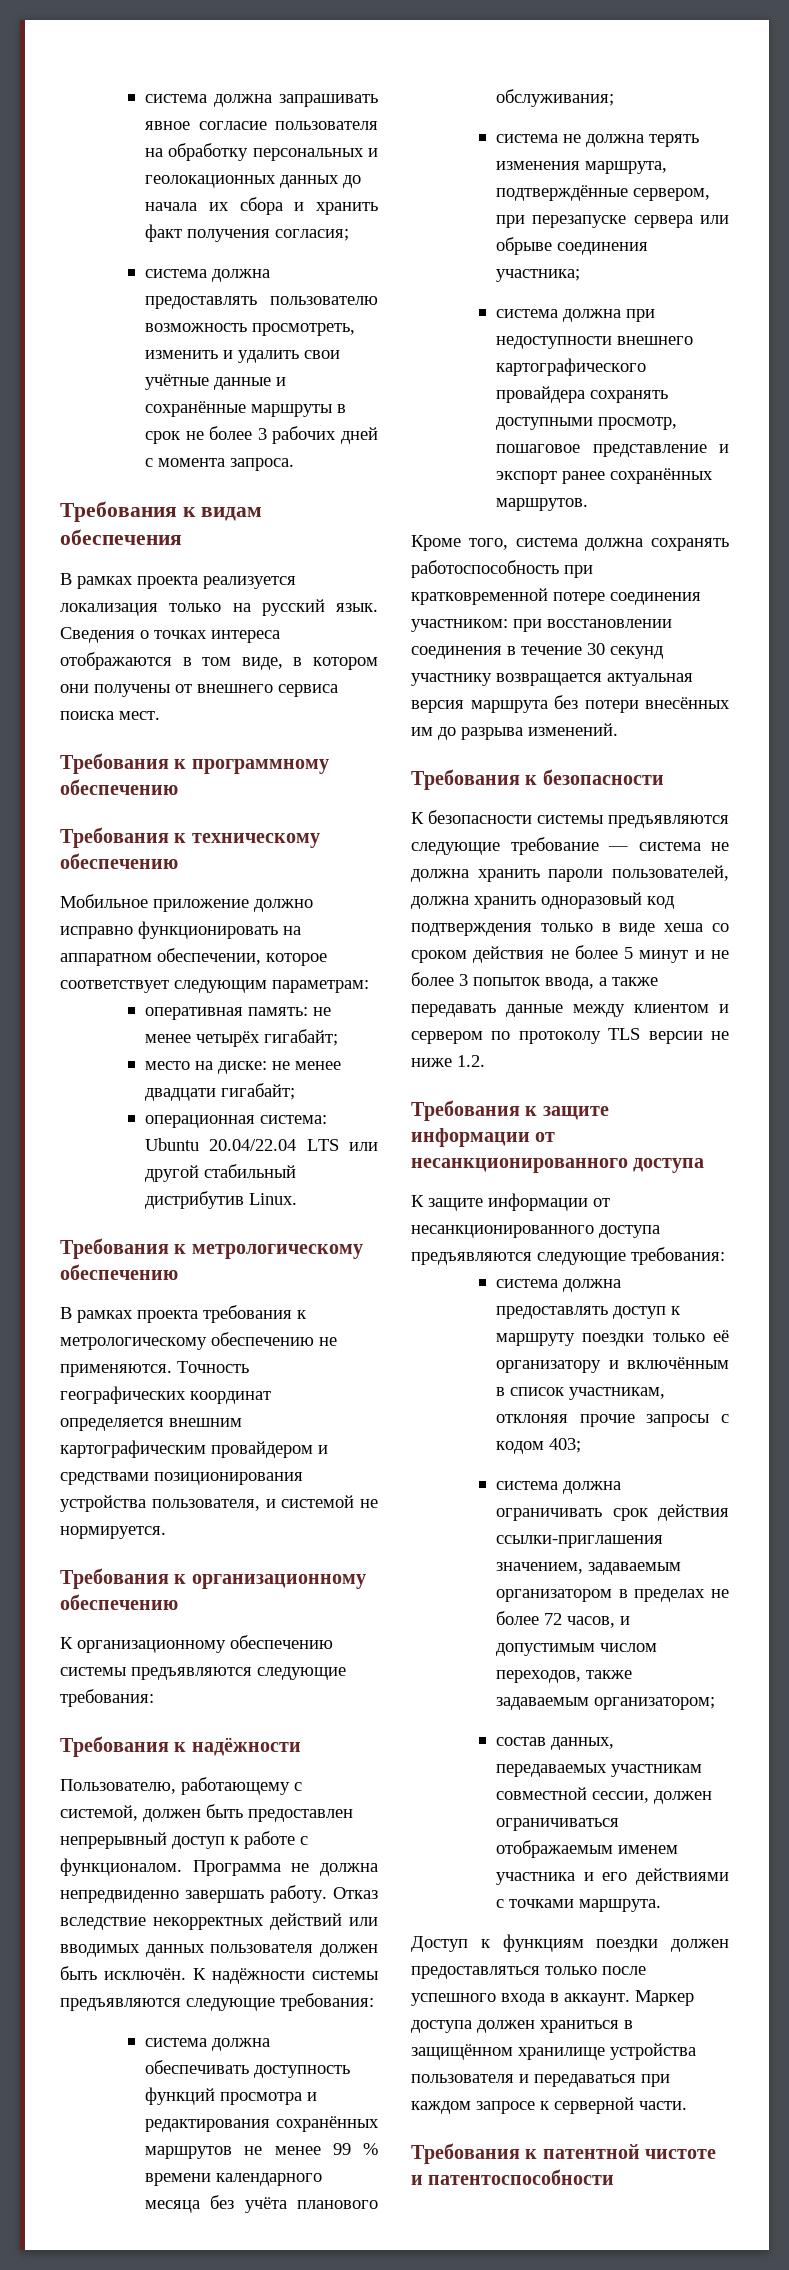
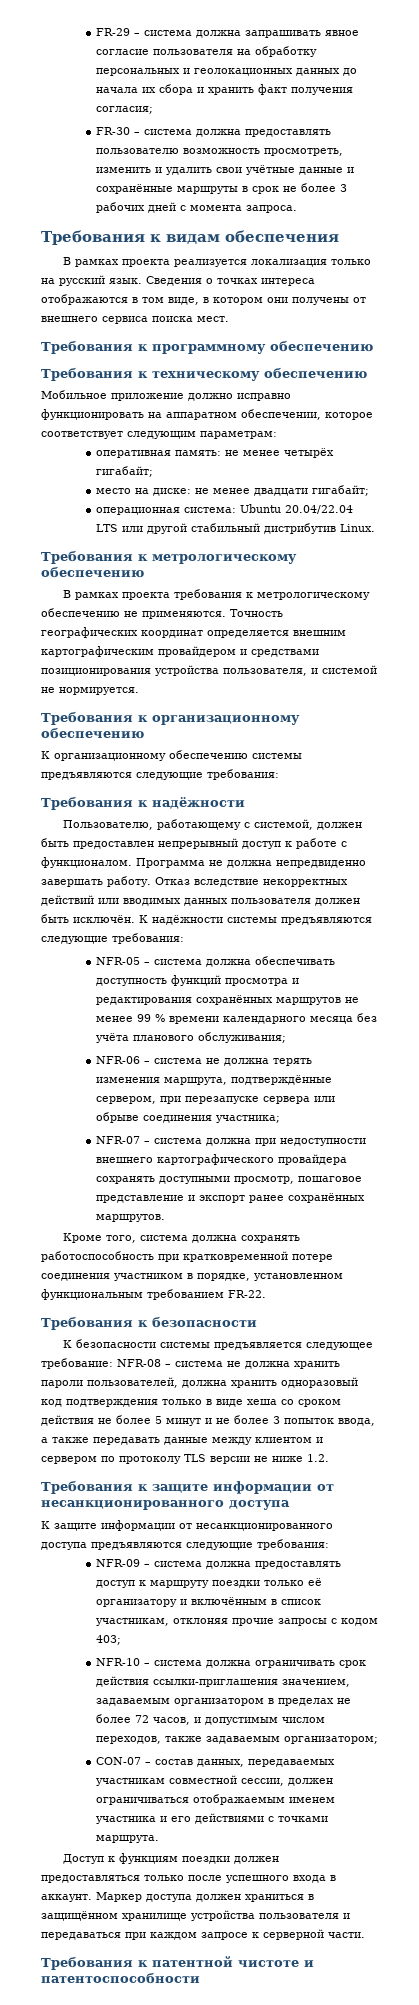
- система должна запрашивать явное согласие пользователя на обработку персональных и геолокационных данных до начала их сбора и хранить факт получения согласия;
+ FR-29 – система должна запрашивать явное согласие пользователя на обработку персональных и геолокационных данных до начала их сбора и хранить факт получения согласия;
- система должна предоставлять пользователю возможность просмотреть, изменить и удалить свои учётные данные и сохранённые маршруты в срок не более 3 рабочих дней с момента запроса.
+ FR-30 – система должна предоставлять пользователю возможность просмотреть, изменить и удалить свои учётные данные и сохранённые маршруты в срок не более 3 рабочих дней с момента запроса.
- система должна обеспечивать доступность функций просмотра и редактирования сохранённых маршрутов не менее 99 % времени календарного месяца без учёта планового обслуживания;
+ NFR-05 – система должна обеспечивать доступность функций просмотра и редактирования сохранённых маршрутов не менее 99 % времени календарного месяца без учёта планового обслуживания;
- система не должна терять изменения маршрута, подтверждённые сервером, при перезапуске сервера или обрыве соединения участника;
+ NFR-06 – система не должна терять изменения маршрута, подтверждённые сервером, при перезапуске сервера или обрыве соединения участника;
- система должна при недоступности внешнего картографического провайдера сохранять доступными просмотр, пошаговое представление и экспорт ранее сохранённых маршрутов.
+ NFR-07 – система должна при недоступности внешнего картографического провайдера сохранять доступными просмотр, пошаговое представление и экспорт ранее сохранённых маршрутов.
- Кроме того, система должна сохранять работоспособность при кратковременной потере соединения участником: при восстановлении соединения в течение 30 секунд участнику возвращается актуальная версия маршрута без потери внесённых им до разрыва изменений.
+ Кроме того, система должна сохранять работоспособность при кратковременной потере соединения участником в порядке, установленном функциональным требованием FR-22.
- К безопасности системы предъявляются следующие требование — система не должна хранить пароли пользователей, должна хранить одноразовый код подтверждения только в виде хеша со сроком действия не более 5 минут и не более 3 попыток ввода, а также передавать данные между клиентом и сервером по протоколу TLS версии не ниже 1.2.
+ К безопасности системы предъявляется следующее требование: NFR-08 – система не должна хранить пароли пользователей, должна хранить одноразовый код подтверждения только в виде хеша со сроком действия не более 5 минут и не более 3 попыток ввода, а также передавать данные между клиентом и сервером по протоколу TLS версии не ниже 1.2.
- система должна предоставлять доступ к маршруту поездки только её организатору и включённым в список участникам, отклоняя прочие запросы с кодом 403;
+ NFR-09 – система должна предоставлять доступ к маршруту поездки только её организатору и включённым в список участникам, отклоняя прочие запросы с кодом 403;
- система должна ограничивать срок действия ссылки-приглашения значением, задаваемым организатором в пределах не более 72 часов, и допустимым числом переходов, также задаваемым организатором;
+ NFR-10 – система должна ограничивать срок действия ссылки-приглашения значением, задаваемым организатором в пределах не более 72 часов, и допустимым числом переходов, также задаваемым организатором;
- состав данных, передаваемых участникам совместной сессии, должен ограничиваться отображаемым именем участника и его действиями с точками маршрута.
+ CON-07 – состав данных, передаваемых участникам совместной сессии, должен ограничиваться отображаемым именем участника и его действиями с точками маршрута.

